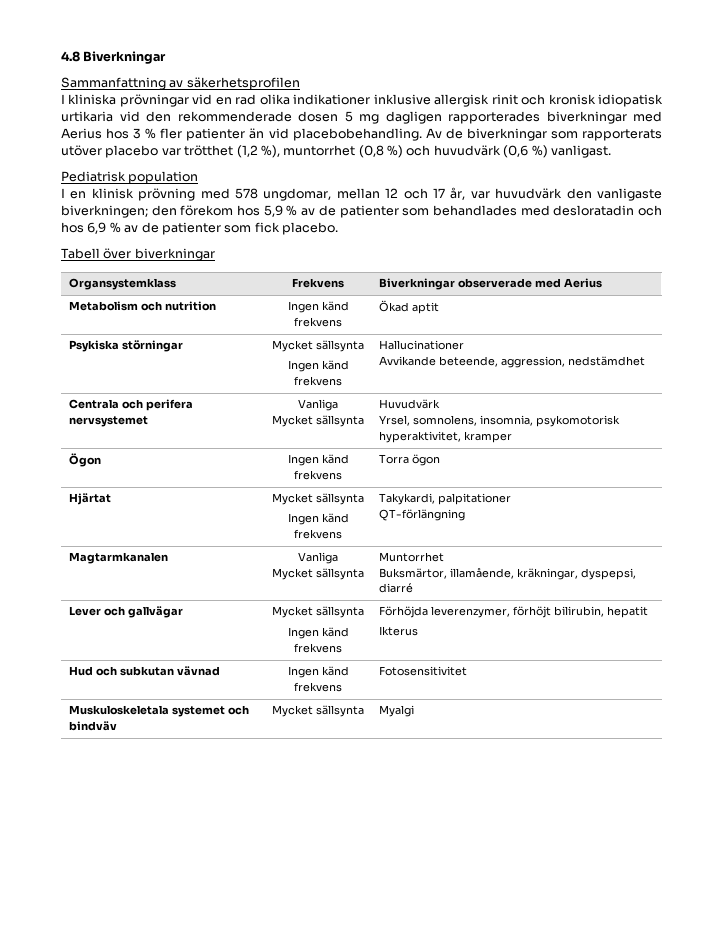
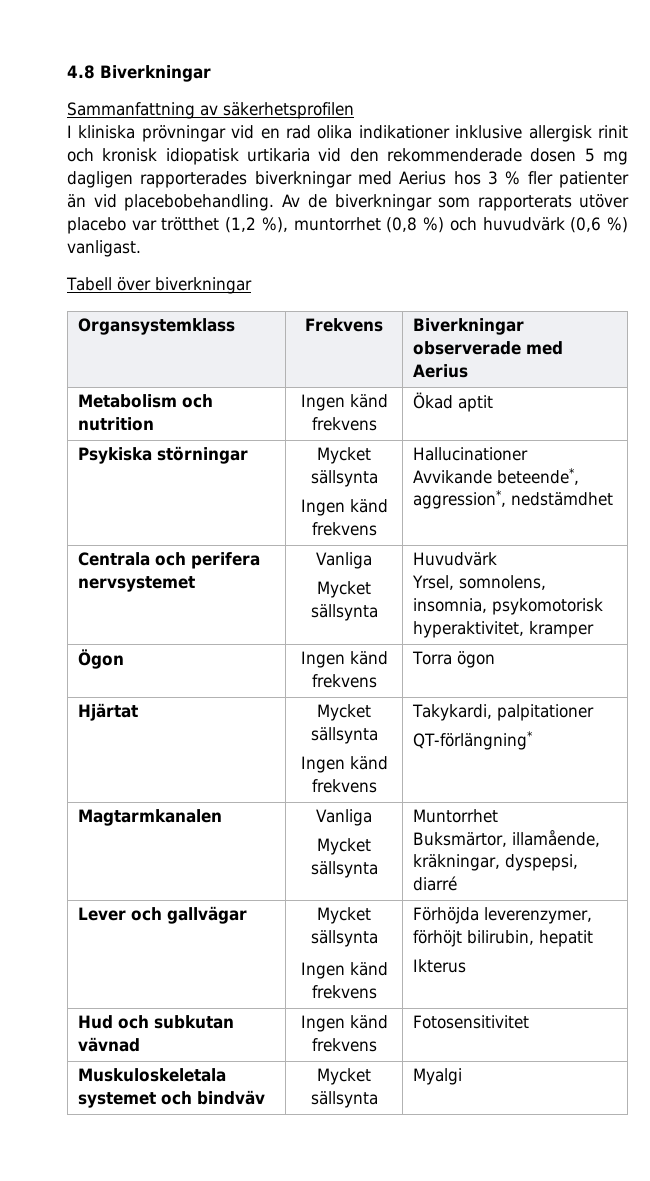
- Pediatrisk population
- I en klinisk prövning med 578 ungdomar, mellan 12 och 17 år, var huvudvärk den vanligaste biverkningen; den förekom hos 5,9 % av de patienter som behandlades med desloratadin och hos 6,9 % av de patienter som fick placebo.
  Psykiska störningar | Mycket sällsynta
  Ingen känd frekvens | Hallucinationer
- Avvikande beteende, aggression, nedstämdhet
+ Avvikande beteende*, aggression*, nedstämdhet
  Hjärtat | Mycket sällsynta
  Ingen känd frekvens | Takykardi, palpitationer
- QT-förlängning
+ QT-förlängning*

